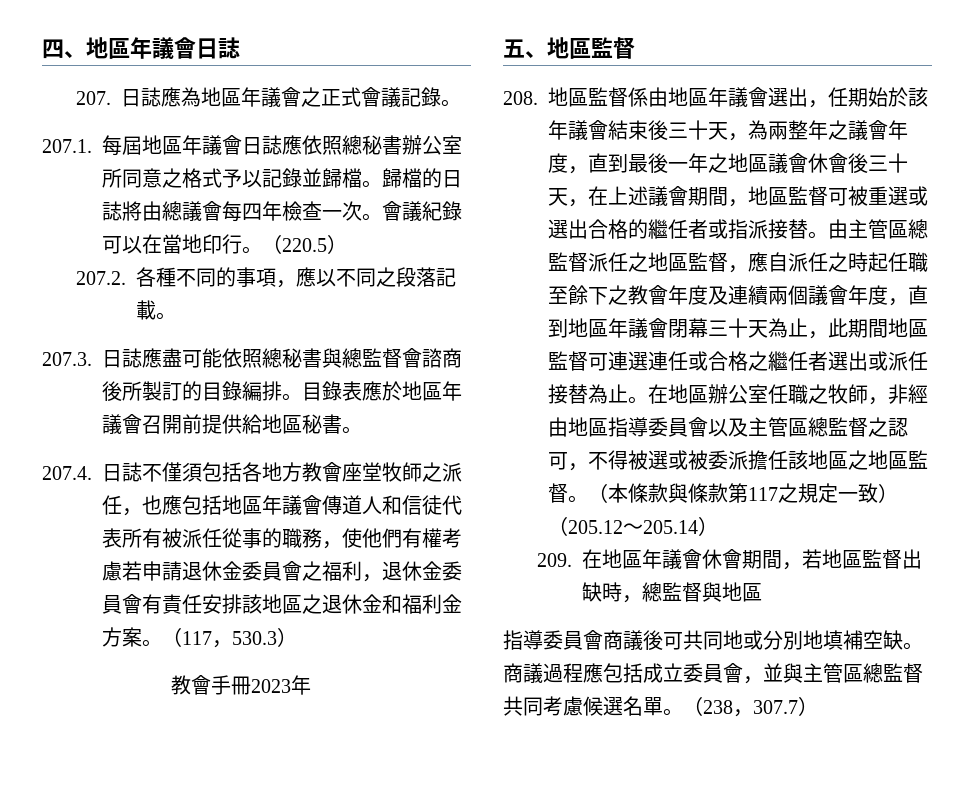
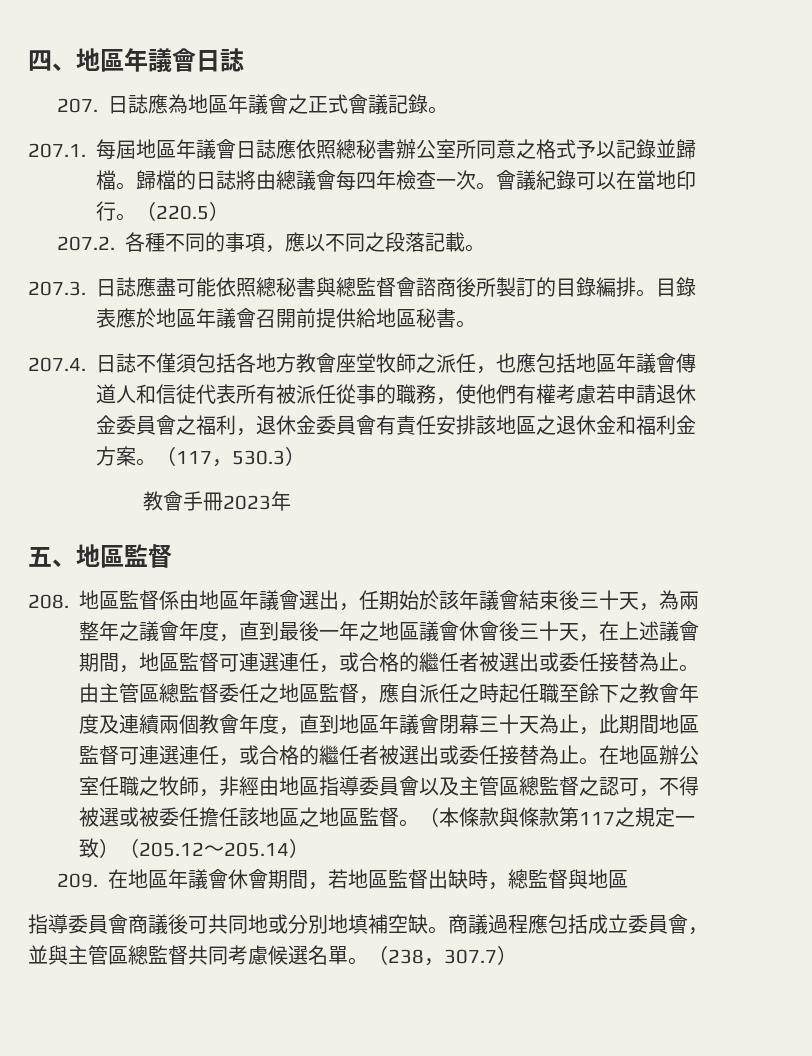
- 208.地區監督係由地區年議會選出，任期始於該年議會結束後三十天，為兩整年之議會年度，直到最後一年之地區議會休會後三十天，在上述議會期間，地區監督可被重選或選出合格的繼任者或指派接替。
+ 208.地區監督係由地區年議會選出，任期始於該年議會結束後三十天，為兩整年之議會年度，直到最後一年之地區議會休會後三十天，在上述議會期間，地區監督可連選連任，或合格的繼任者被選出或委任接替為止。
- 由主管區總監督派任之地區監督，應自派任之時起任職至餘下之教會年度及連續兩個議會年度，直到地區年議會閉幕三十天為止，此期間地區監督可連選連任或合格之繼任者選出或派任接替為止。
+ 由主管區總監督委任之地區監督，應自派任之時起任職至餘下之教會年度及連續兩個教會年度，直到地區年議會閉幕三十天為止，此期間地區監督可連選連任，或合格的繼任者被選出或委任接替為止。
- 在地區辦公室任職之牧師，非經由地區指導委員會以及主管區總監督之認可，不得被選或被委派擔任該地區之地區監督。
+ 在地區辦公室任職之牧師，非經由地區指導委員會以及主管區總監督之認可，不得被選或被委任擔任該地區之地區監督。

